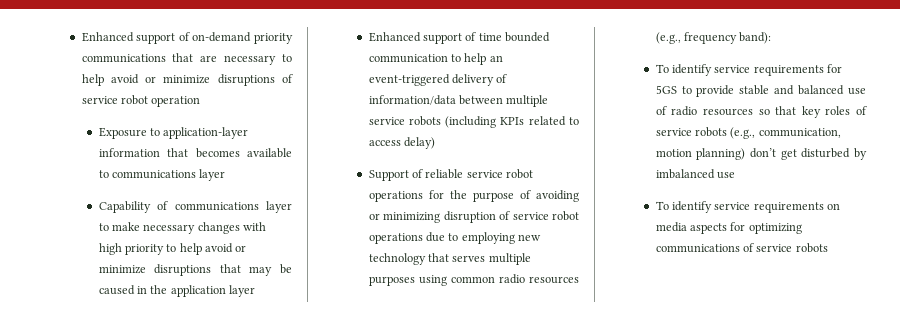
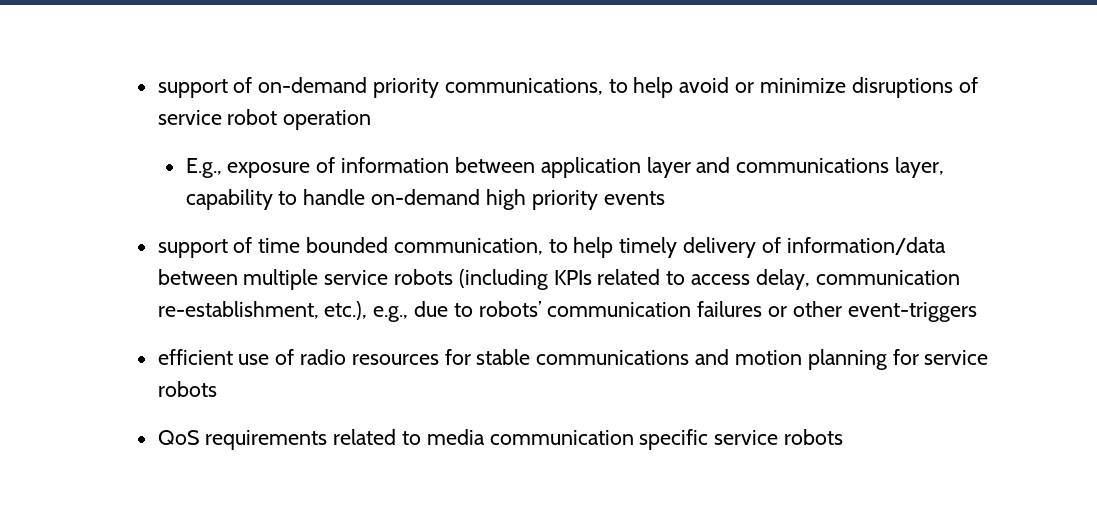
- Enhanced support of on-demand priority communications that are necessary to help avoid or minimize disruptions of service robot operation
+ support of on-demand priority communications, to help avoid or minimize disruptions of service robot operation
- Exposure to application-layer information that becomes available to communications layer
- Capability of communications layer to make necessary changes with high priority to help avoid or minimize disruptions that may be caused in the application layer
- Enhanced support of time bounded communication to help an event-triggered delivery of information/data between multiple service robots (including KPIs related to access delay)
- Support of reliable service robot operations for the purpose of avoiding or minimizing disruption of service robot operations due to employing new technology that serves multiple purposes using common radio resources (e.g., frequency band):
- To identify service requirements for 5GS to provide stable and balanced use of radio resources so that key roles of service robots (e.g., communication, motion planning) don’t get disturbed by imbalanced use
- To identify service requirements on media aspects for optimizing communications of service robots
+ E.g., exposure of information between application layer and communications layer, capability to handle on-demand high priority events
+ support of time bounded communication, to help timely delivery of information/data between multiple service robots (including KPIs related to access delay, communication re-establishment, etc.), e.g., due to robots’ communication failures or other event-triggers
+ efficient use of radio resources for stable communications and motion planning for service robots
+ QoS requirements related to media communication specific service robots

